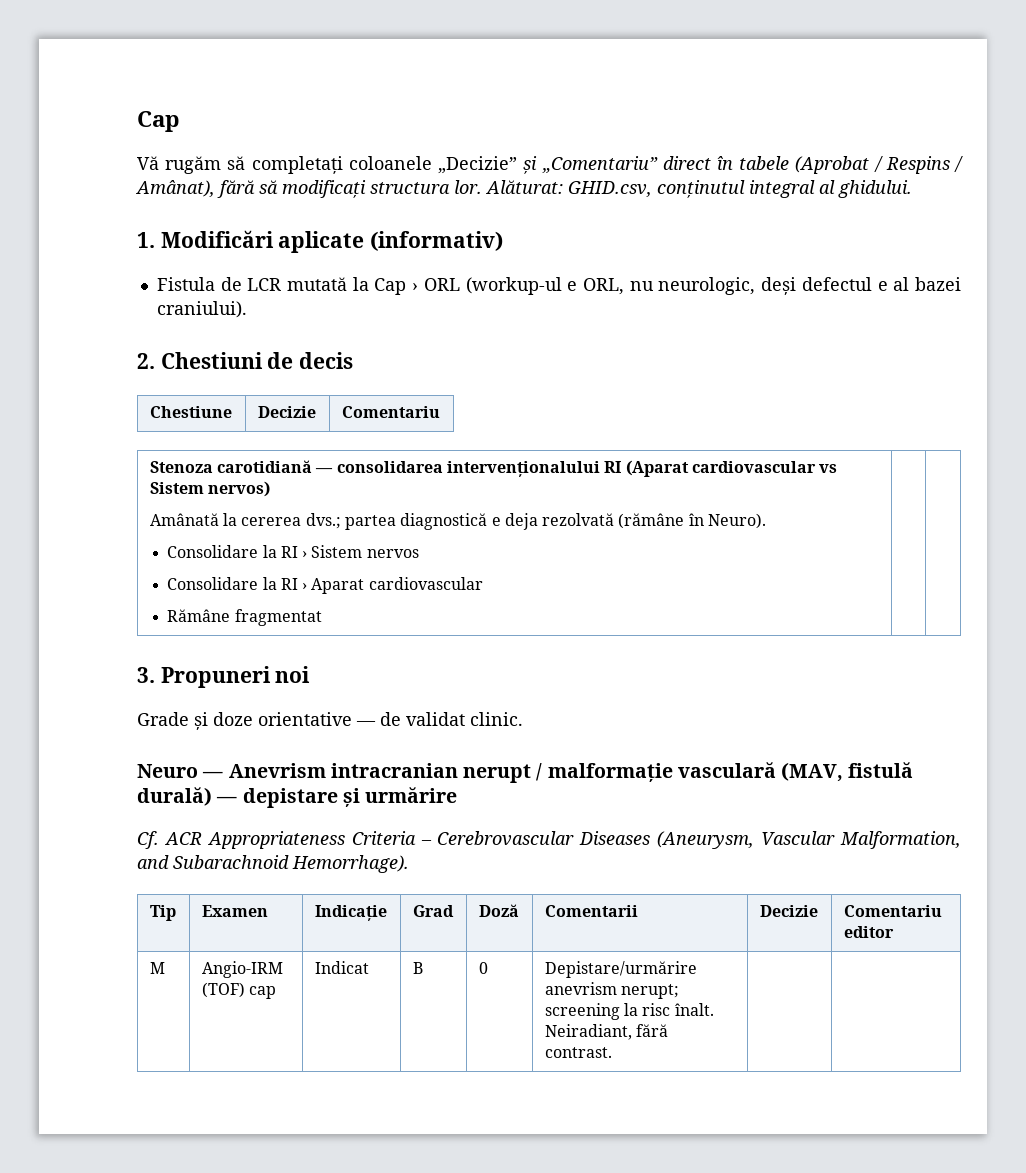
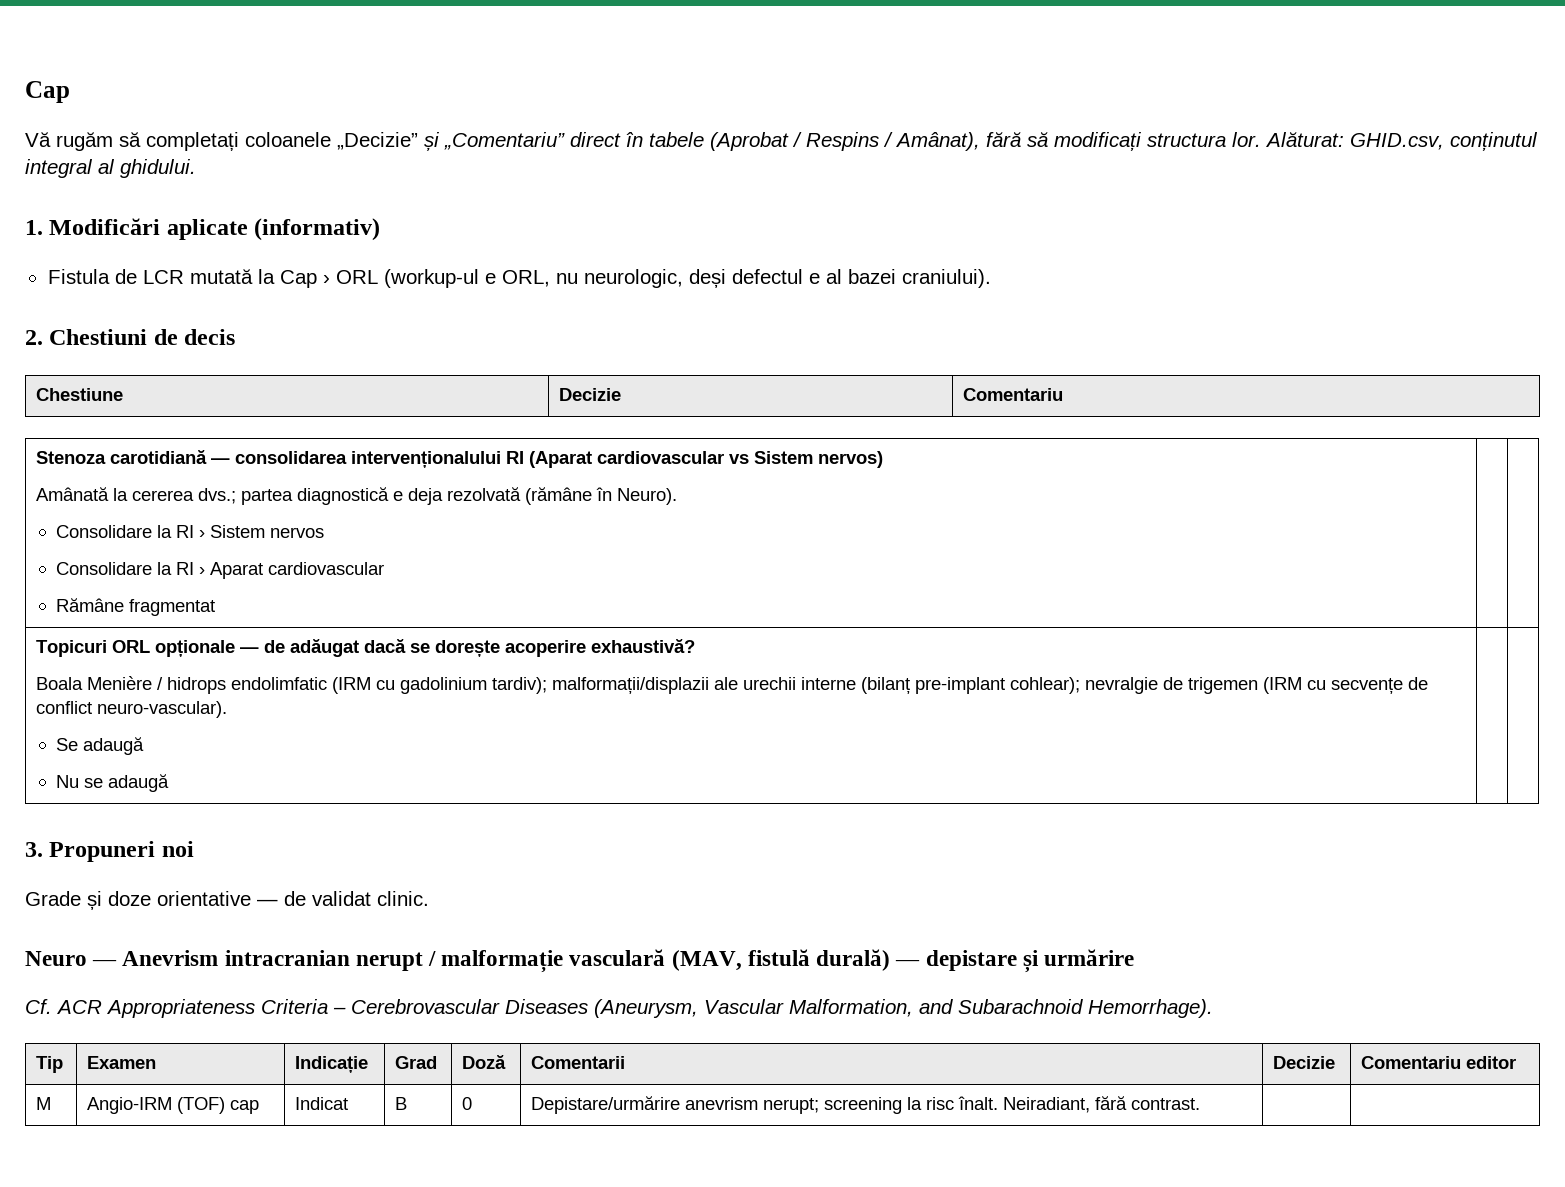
+ Topicuri ORL opționale — de adăugat dacă se dorește acoperire exhaustivă?
+ Boala Menière / hidrops endolimfatic (IRM cu gadolinium tardiv); malformații/displazii ale urechii interne (bilanț pre-implant cohlear); nevralgie de trigemen (IRM cu secvențe de conflict neuro-vascular).
+ Se adaugă
+ Nu se adaugă

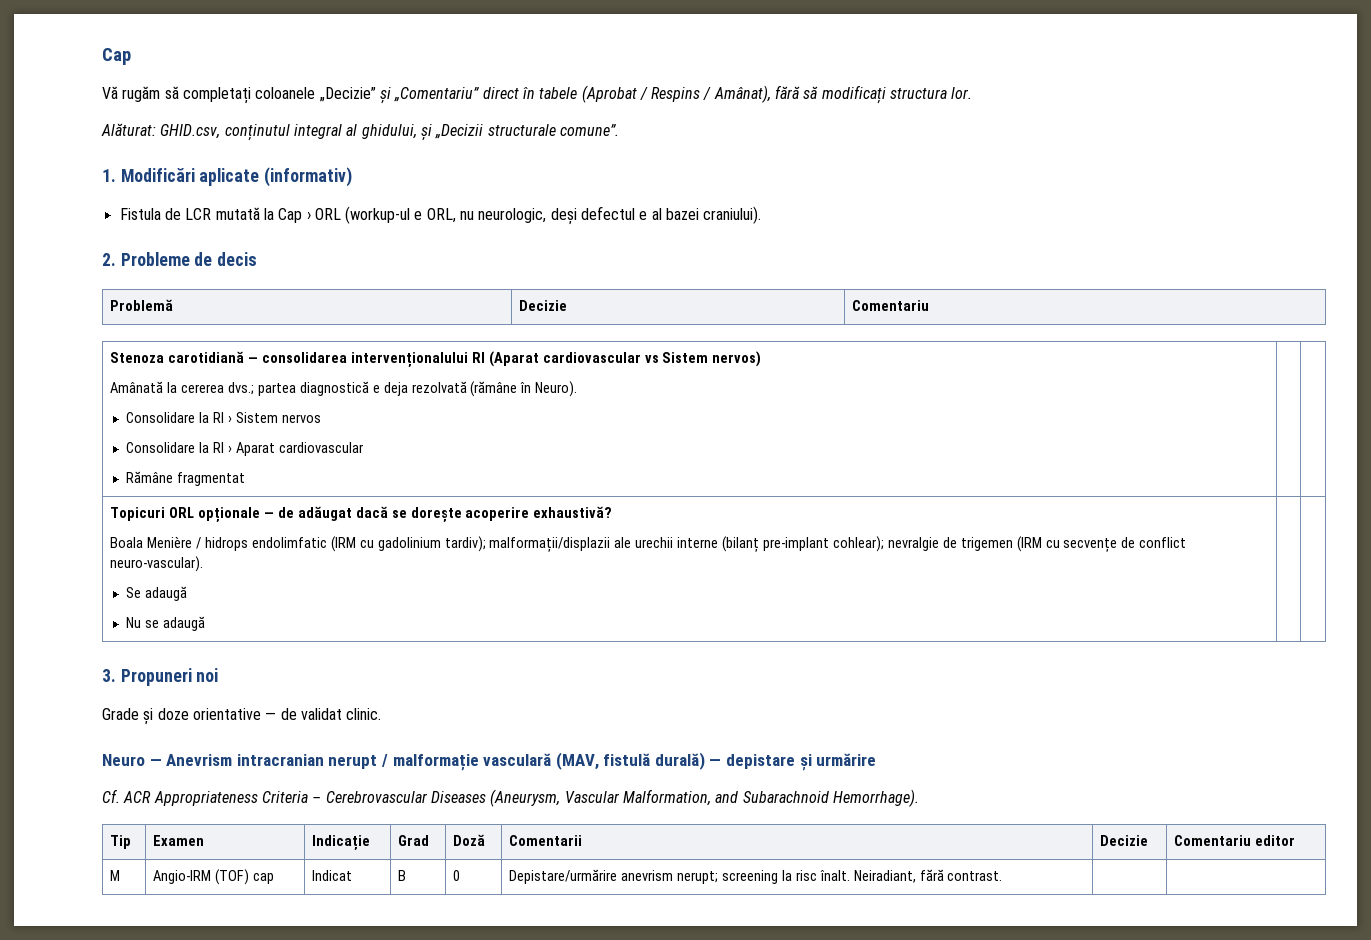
- Vă rugăm să completați coloanele „Decizie” și „Comentariu” direct în tabele (Aprobat / Respins / Amânat), fără să modificați structura lor. Alăturat: GHID.csv, conținutul integral al ghidului.
+ Vă rugăm să completați coloanele „Decizie” și „Comentariu” direct în tabele (Aprobat / Respins / Amânat), fără să modificați structura lor.
+ Alăturat: GHID.csv, conținutul integral al ghidului, și „Decizii structurale comune”.
- 2. Chestiuni de decis
+ 2. Probleme de decis
- Chestiune | Decizie | Comentariu
+ Problemă | Decizie | Comentariu

